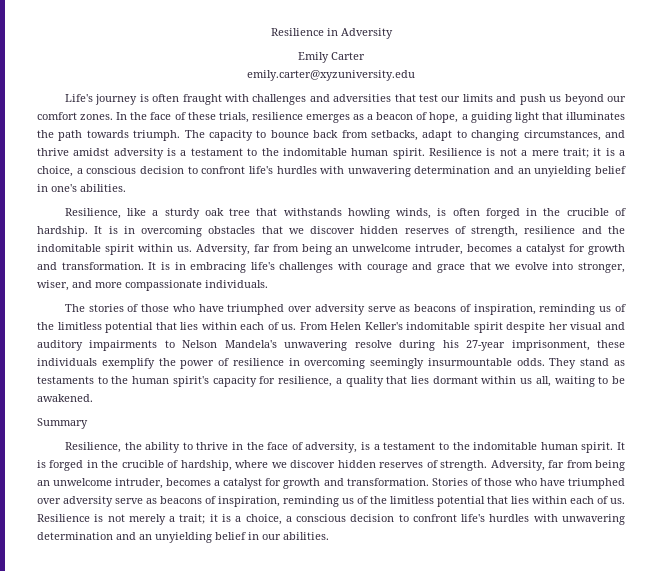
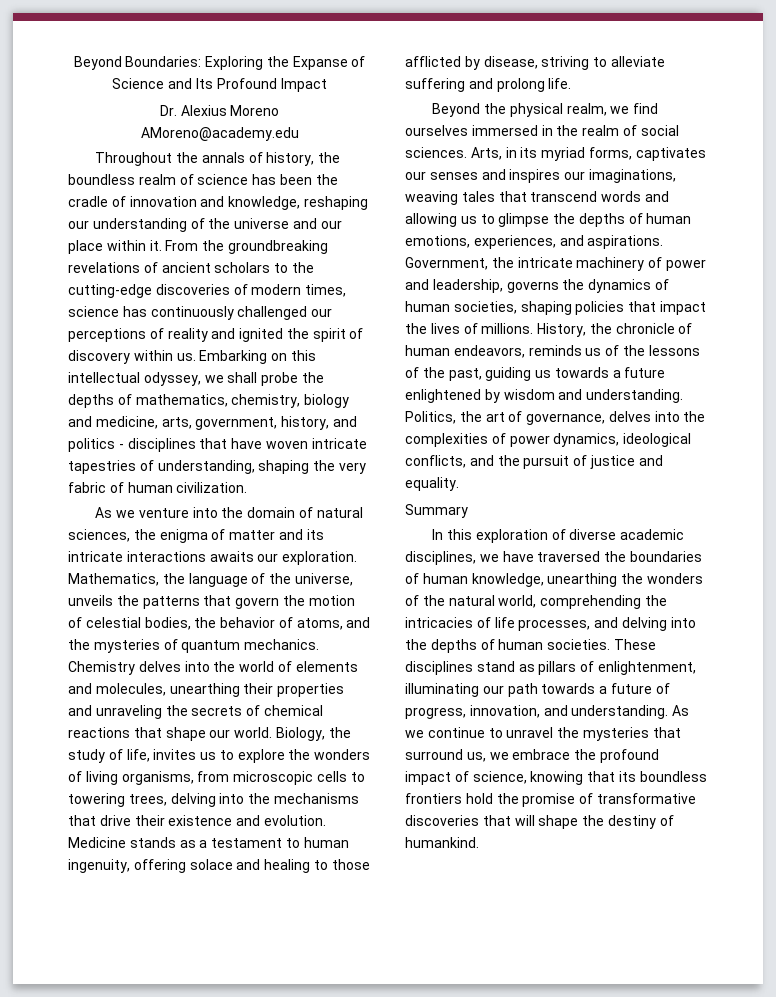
- Resilience in Adversity
- Emily Carter
- emily.carter@xyzuniversity.edu
- Life's journey is often fraught with challenges and adversities that test our limits and push us beyond our comfort zones. In the face of these trials, resilience emerges as a beacon of hope, a guiding light that illuminates the path towards triumph. The capacity to bounce back from setbacks, adapt to changing circumstances, and thrive amidst adversity is a testament to the indomitable human spirit. Resilience is not a mere trait; it is a choice, a conscious decision to confront life's hurdles with unwavering determination and an unyielding belief in one's abilities.
- Resilience, like a sturdy oak tree that withstands howling winds, is often forged in the crucible of hardship. It is in overcoming obstacles that we discover hidden reserves of strength, resilience and the indomitable spirit within us. Adversity, far from being an unwelcome intruder, becomes a catalyst for growth and transformation. It is in embracing life's challenges with courage and grace that we evolve into stronger, wiser, and more compassionate individuals.
- The stories of those who have triumphed over adversity serve as beacons of inspiration, reminding us of the limitless potential that lies within each of us. From Helen Keller's indomitable spirit despite her visual and auditory impairments to Nelson Mandela's unwavering resolve during his 27-year imprisonment, these individuals exemplify the power of resilience in overcoming seemingly insurmountable odds. They stand as testaments to the human spirit's capacity for resilience, a quality that lies dormant within us all, waiting to be awakened.
+ Beyond Boundaries: Exploring the Expanse of Science and Its Profound Impact
+ Dr. Alexius Moreno
+ AMoreno@academy.edu
+ Throughout the annals of history, the boundless realm of science has been the cradle of innovation and knowledge, reshaping our understanding of the universe and our place within it. From the groundbreaking revelations of ancient scholars to the cutting-edge discoveries of modern times, science has continuously challenged our perceptions of reality and ignited the spirit of discovery within us. Embarking on this intellectual odyssey, we shall probe the depths of mathematics, chemistry, biology and medicine, arts, government, history, and politics - disciplines that have woven intricate tapestries of understanding, shaping the very fabric of human civilization.
+ As we venture into the domain of natural sciences, the enigma of matter and its intricate interactions awaits our exploration. Mathematics, the language of the universe, unveils the patterns that govern the motion of celestial bodies, the behavior of atoms, and the mysteries of quantum mechanics. Chemistry delves into the world of elements and molecules, unearthing their properties and unraveling the secrets of chemical reactions that shape our world. Biology, the study of life, invites us to explore the wonders of living organisms, from microscopic cells to towering trees, delving into the mechanisms that drive their existence and evolution. Medicine stands as a testament to human ingenuity, offering solace and healing to those afflicted by disease, striving to alleviate suffering and prolong life.
+ Beyond the physical realm, we find ourselves immersed in the realm of social sciences. Arts, in its myriad forms, captivates our senses and inspires our imaginations, weaving tales that transcend words and allowing us to glimpse the depths of human emotions, experiences, and aspirations. Government, the intricate machinery of power and leadership, governs the dynamics of human societies, shaping policies that impact the lives of millions. History, the chronicle of human endeavors, reminds us of the lessons of the past, guiding us towards a future enlightened by wisdom and understanding. Politics, the art of governance, delves into the complexities of power dynamics, ideological conflicts, and the pursuit of justice and equality.
  Summary
- Resilience, the ability to thrive in the face of adversity, is a testament to the indomitable human spirit. It is forged in the crucible of hardship, where we discover hidden reserves of strength. Adversity, far from being an unwelcome intruder, becomes a catalyst for growth and transformation. Stories of those who have triumphed over adversity serve as beacons of inspiration, reminding us of the limitless potential that lies within each of us. Resilience is not merely a trait; it is a choice, a conscious decision to confront life's hurdles with unwavering determination and an unyielding belief in our abilities.
+ In this exploration of diverse academic disciplines, we have traversed the boundaries of human knowledge, unearthing the wonders of the natural world, comprehending the intricacies of life processes, and delving into the depths of human societies. These disciplines stand as pillars of enlightenment, illuminating our path towards a future of progress, innovation, and understanding. As we continue to unravel the mysteries that surround us, we embrace the profound impact of science, knowing that its boundless frontiers hold the promise of transformative discoveries that will shape the destiny of humankind.

